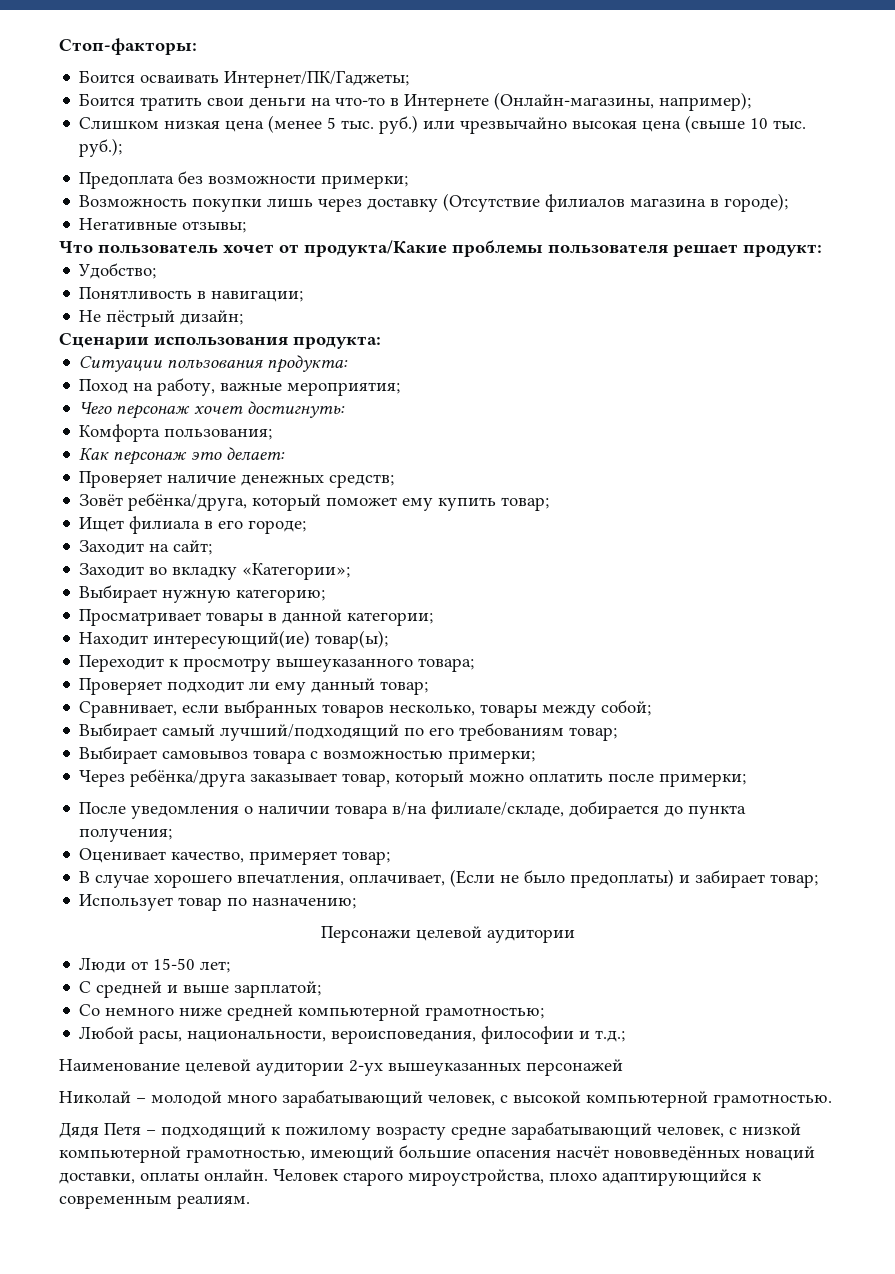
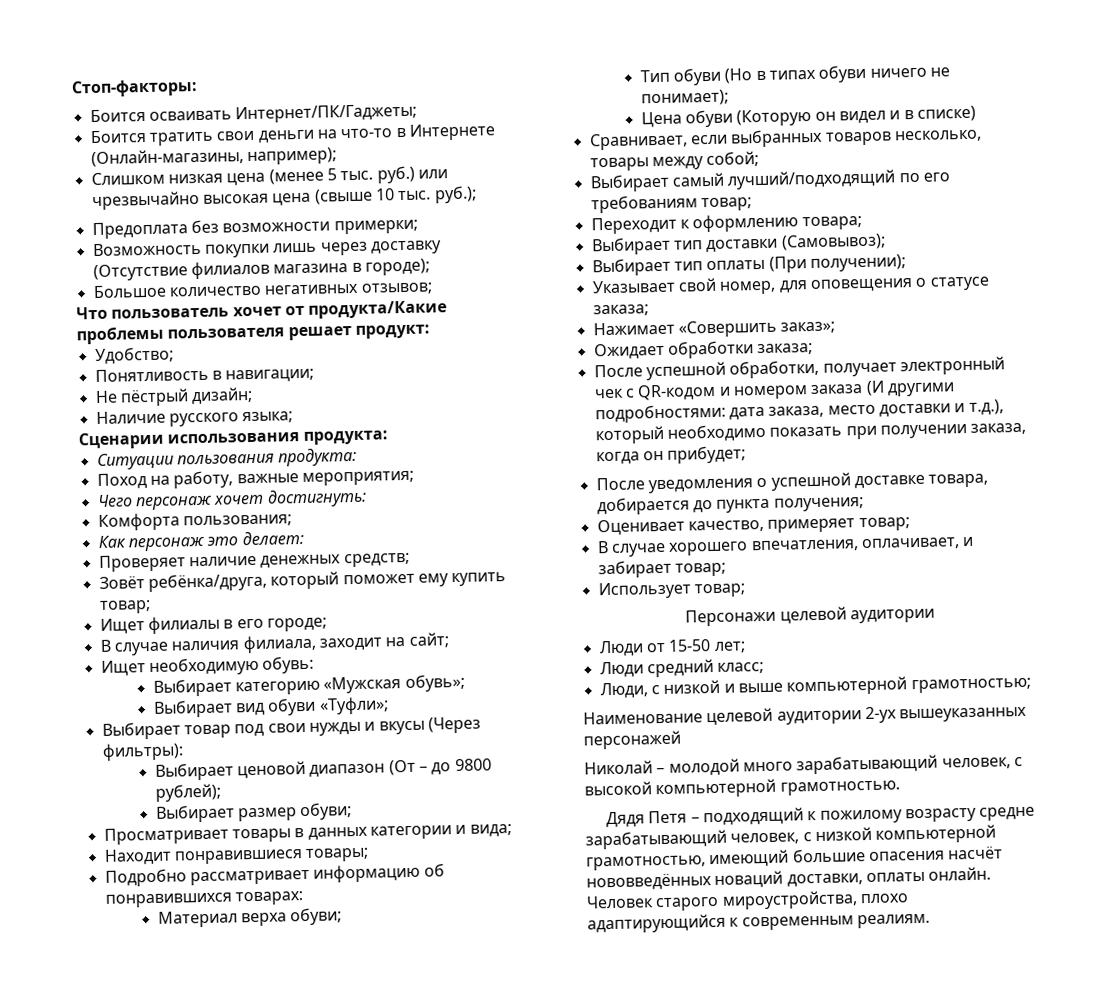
- Негативные отзывы;
+ Большое количество негативных отзывов;
+ Наличие русского языка;
- Ищет филиала в его городе;
+ Ищет филиалы в его городе;
- Заходит на сайт;
- Заходит во вкладку «Категории»;
- Выбирает нужную категорию;
- Просматривает товары в данной категории;
- Находит интересующий(ие) товар(ы);
- Переходит к просмотру вышеуказанного товара;
- Проверяет подходит ли ему данный товар;
+ В случае наличия филиала, заходит на сайт;
+ Ищет необходимую обувь:
+ Выбирает категорию «Мужская обувь»;
+ Выбирает вид обуви «Туфли»;
+ Выбирает товар под свои нужды и вкусы (Через фильтры):
+ Выбирает ценовой диапазон (От – до 9800 рублей);
+ Выбирает размер обуви;
+ Просматривает товары в данных категории и вида;
+ Находит понравившиеся товары;
+ Подробно рассматривает информацию об понравившихся товарах:
+ Материал верха обуви;
+ Тип обуви (Но в типах обуви ничего не понимает);
+ Цена обуви (Которую он видел и в списке)
- Выбирает самовывоз товара с возможностью примерки;
- Через ребёнка/друга заказывает товар, который можно оплатить после примерки;
+ Переходит к оформлению товара;
+ Выбирает тип доставки (Самовывоз);
+ Выбирает тип оплаты (При получении);
+ Указывает свой номер, для оповещения о статусе заказа;
+ Нажимает «Совершить заказ»;
+ Ожидает обработки заказа;
+ После успешной обработки, получает электронный чек с QR-кодом и номером заказа (И другими подробностями: дата заказа, место доставки и т.д.), который необходимо показать при получении заказа, когда он прибудет;
- После уведомления о наличии товара в/на филиале/складе, добирается до пункта получения;
+ После уведомления о успешной доставке товара, добирается до пункта получения;
- В случае хорошего впечатления, оплачивает, (Если не было предоплаты) и забирает товар;
+ В случае хорошего впечатления, оплачивает, и забирает товар;
- Использует товар по назначению;
+ Использует товар;
- С средней и выше зарплатой;
- Со немного ниже средней компьютерной грамотностью;
- Любой расы, национальности, вероисповедания, философии и т.д.;
+ Люди средний класс;
+ Люди, с низкой и выше компьютерной грамотностью;

